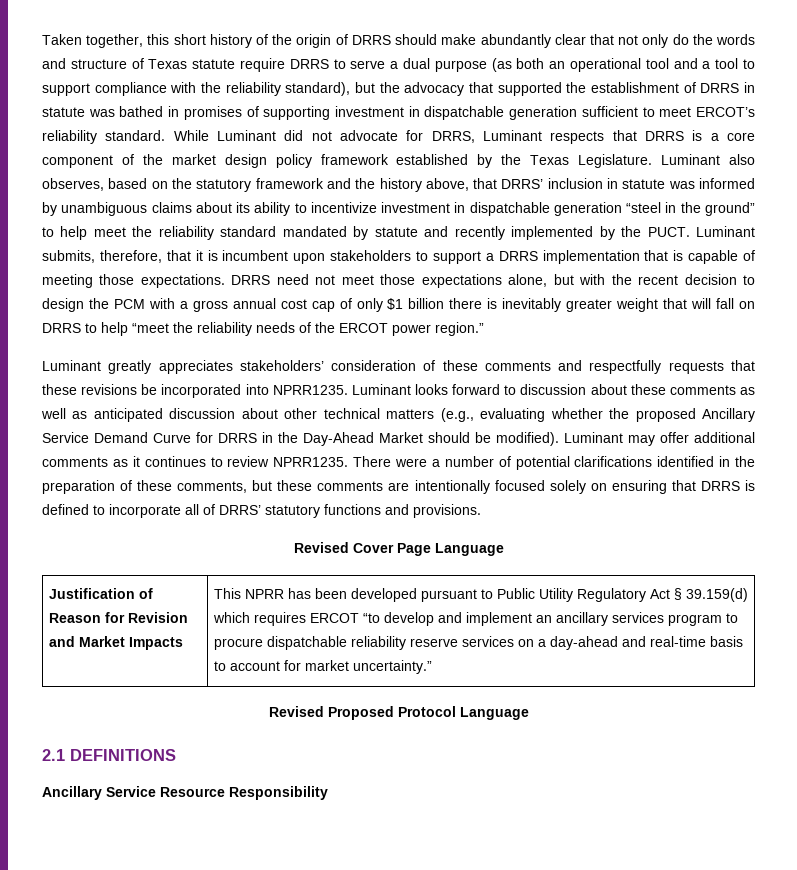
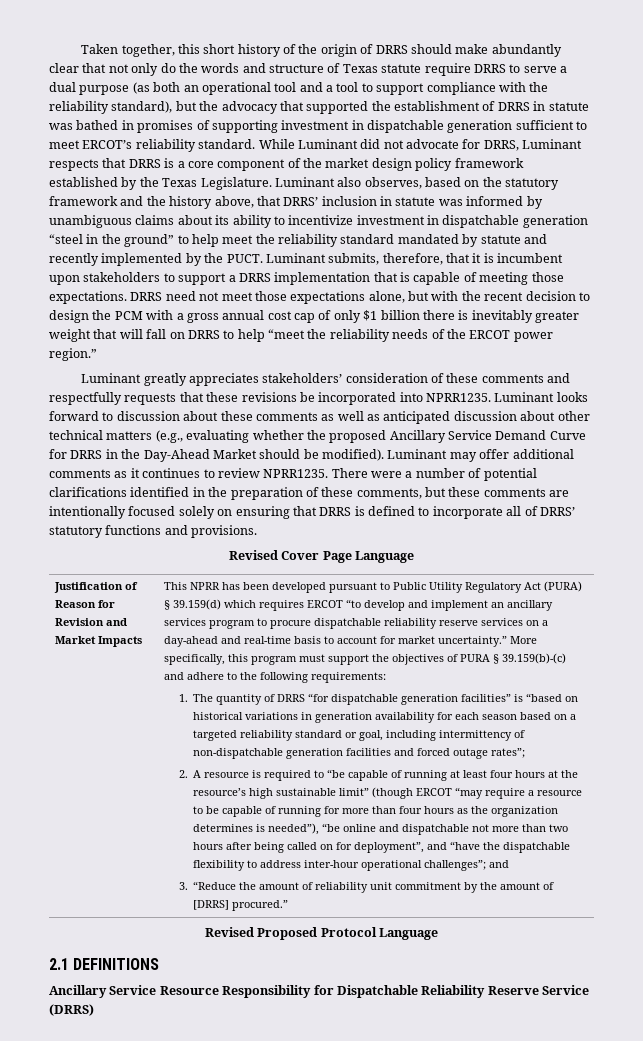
- This NPRR has been developed pursuant to Public Utility Regulatory Act § 39.159(d) which requires ERCOT “to develop and implement an ancillary services program to procure dispatchable reliability reserve services on a day-ahead and real-time basis to account for market uncertainty.”
+ This NPRR has been developed pursuant to Public Utility Regulatory Act (PURA) § 39.159(d) which requires ERCOT “to develop and implement an ancillary services program to procure dispatchable reliability reserve services on a day-ahead and real-time basis to account for market uncertainty.” More specifically, this program must support the objectives of PURA § 39.159(b)-(c) and adhere to the following requirements:
+ 1. The quantity of DRRS “for dispatchable generation facilities” is “based on historical variations in generation availability for each season based on a targeted reliability standard or goal, including intermittency of non-dispatchable generation facilities and forced outage rates”;
+ 2. A resource is required to “be capable of running at least four hours at the resource’s high sustainable limit” (though ERCOT “may require a resource to be capable of running for more than four hours as the organization determines is needed”), “be online and dispatchable not more than two hours after being called on for deployment”, and “have the dispatchable flexibility to address inter-hour operational challenges”; and
+ 3. “Reduce the amount of reliability unit commitment by the amount of [DRRS] procured.”
- Ancillary Service Resource Responsibility
+ Ancillary Service Resource Responsibility for Dispatchable Reliability Reserve Service (DRRS)

